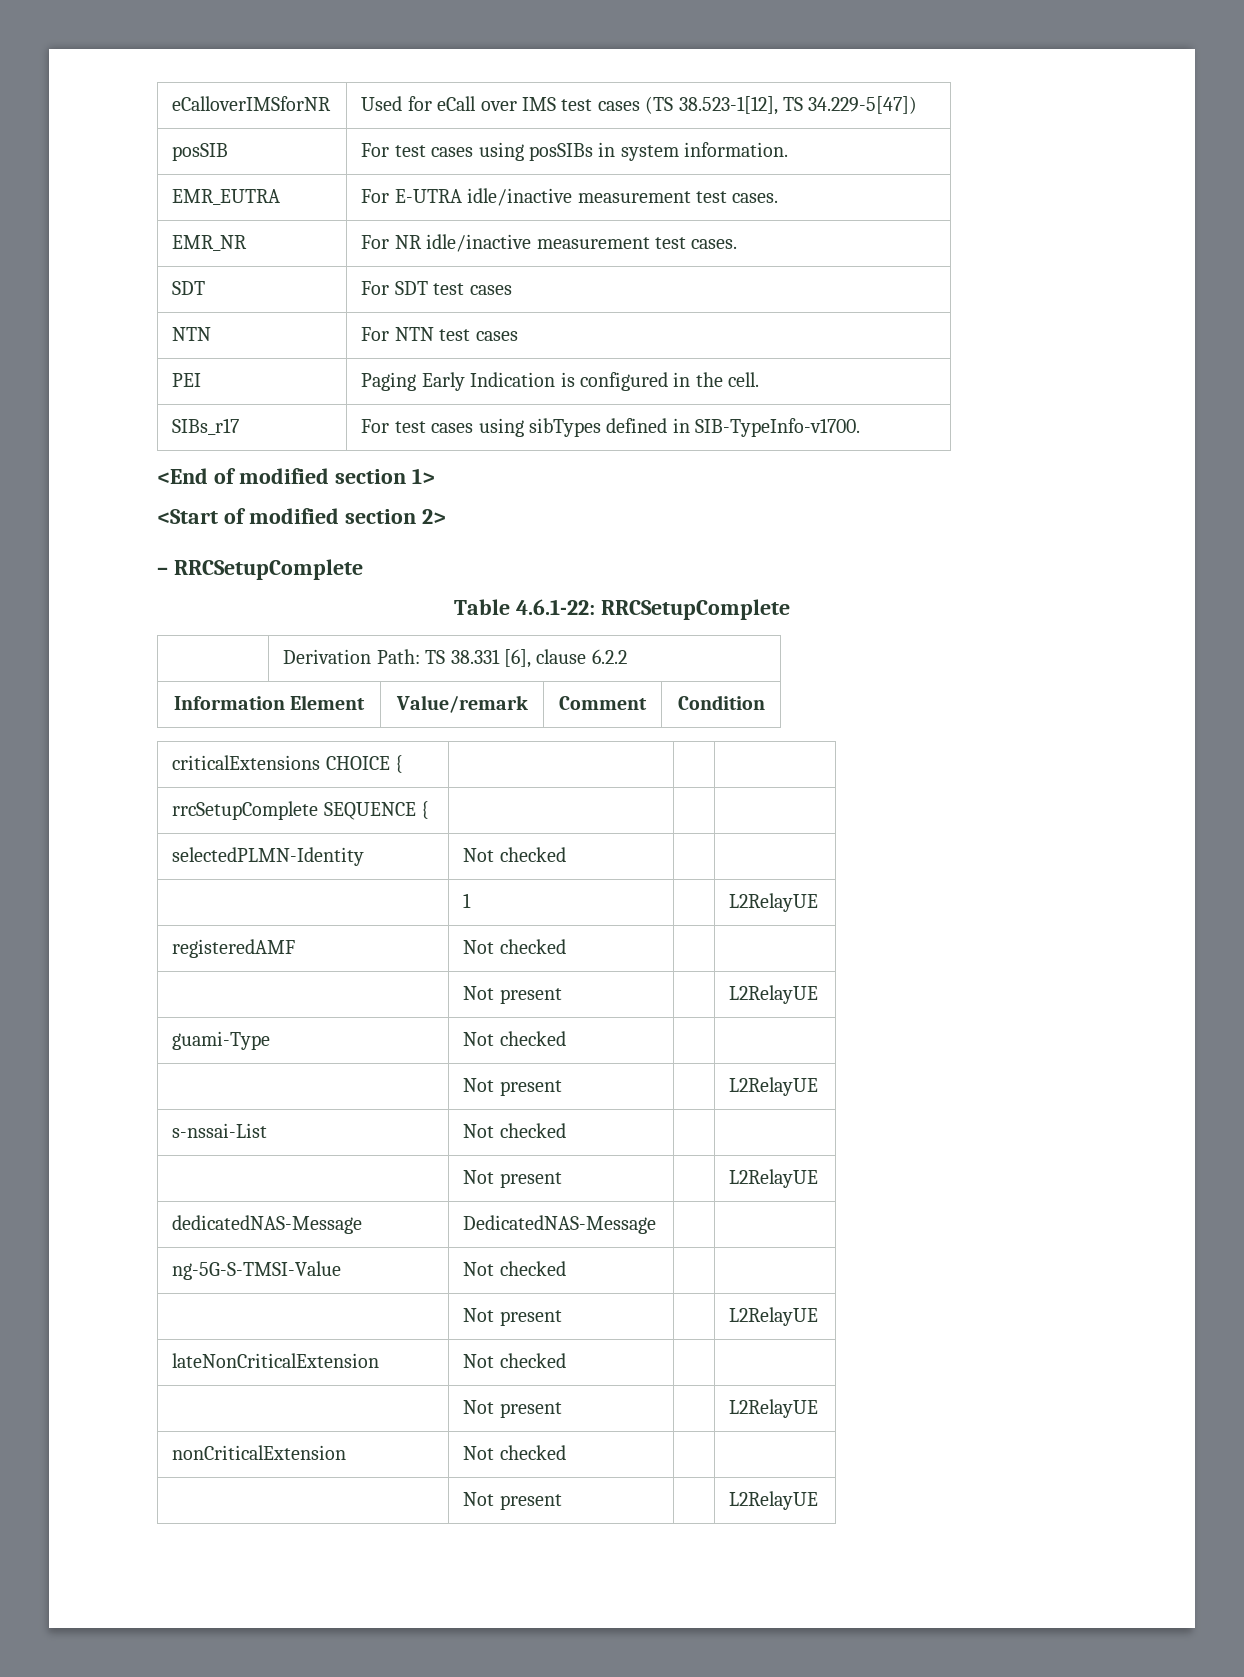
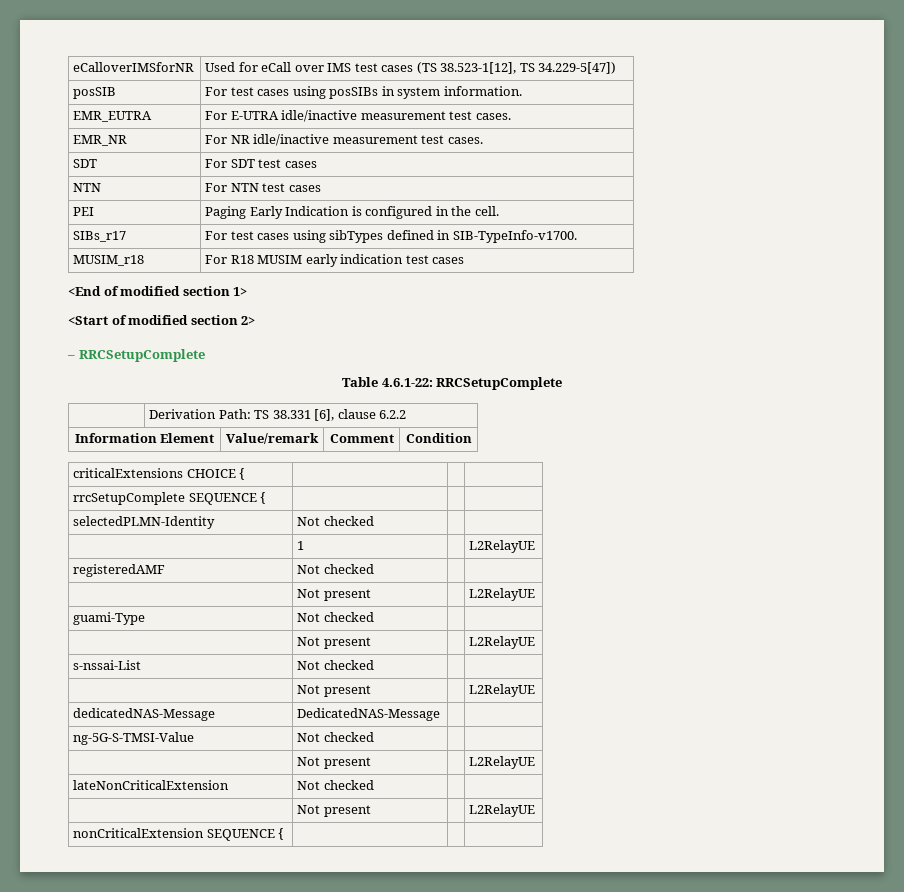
+ MUSIM_r18 | For R18 MUSIM early indication test cases
- nonCriticalExtension | Not checked | |
- | Not present | | L2RelayUE
+ nonCriticalExtension SEQUENCE { | | |

